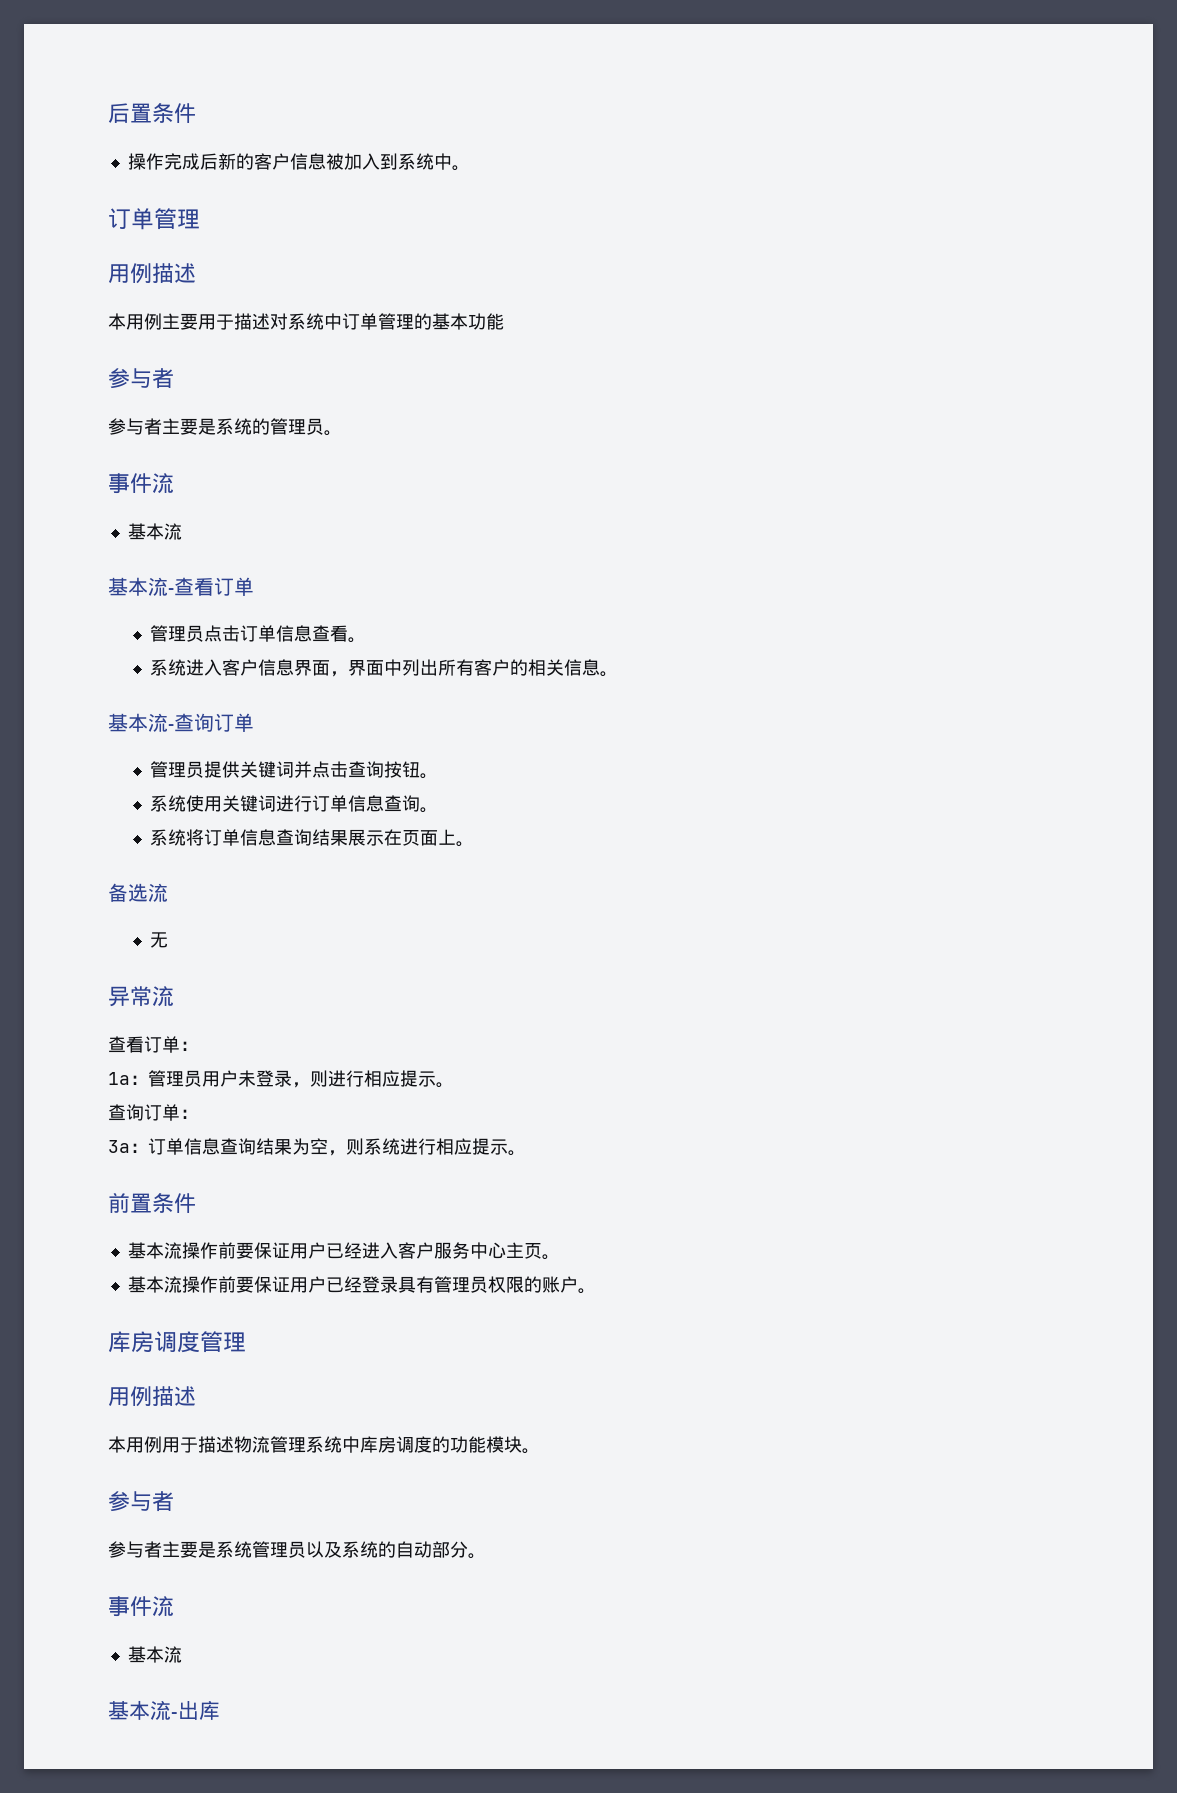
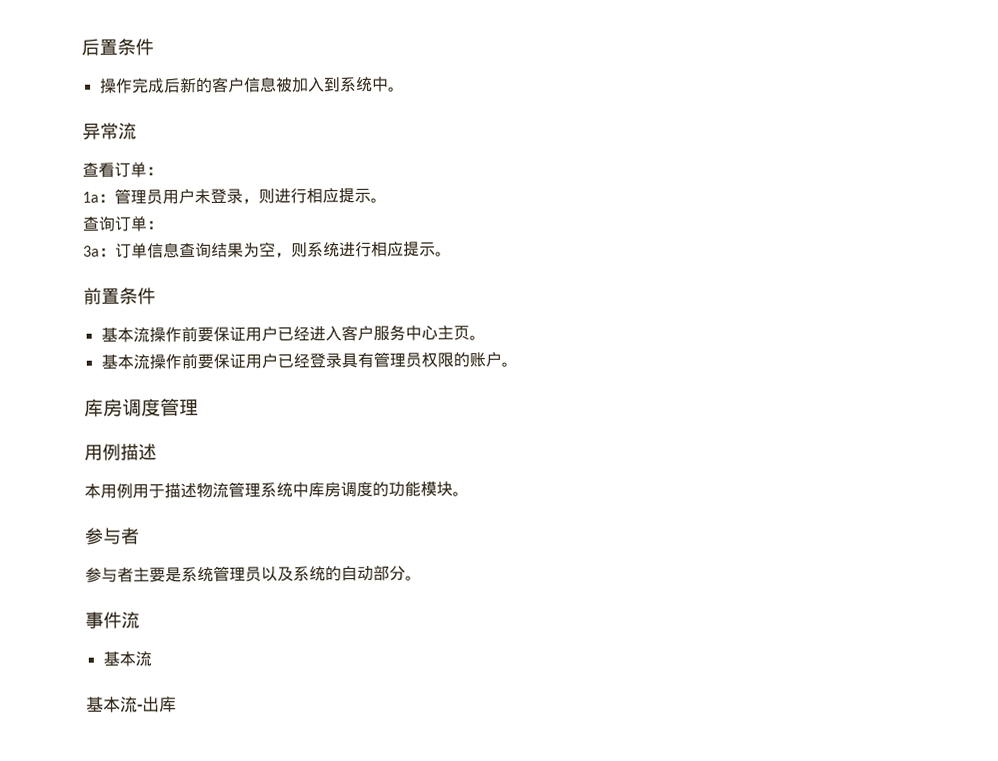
  操作完成后新的客户信息被加入到系统中。
- 订单管理
- 用例描述
- 本用例主要用于描述对系统中订单管理的基本功能
- 参与者
- 参与者主要是系统的管理员。
- 事件流
- 基本流
- 基本流-查看订单
- 管理员点击订单信息查看。
- 系统进入客户信息界面，界面中列出所有客户的相关信息。
- 基本流-查询订单
- 管理员提供关键词并点击查询按钮。
- 系统使用关键词进行订单信息查询。
- 系统将订单信息查询结果展示在页面上。
- 备选流
- 无

